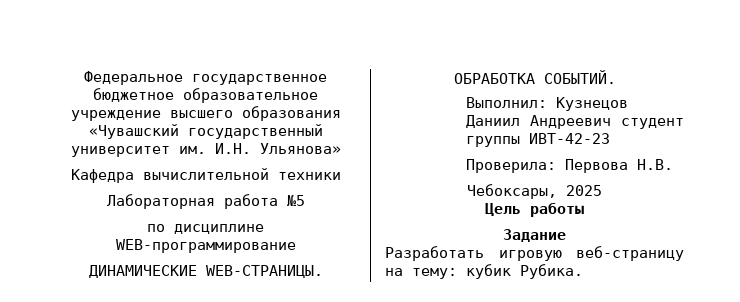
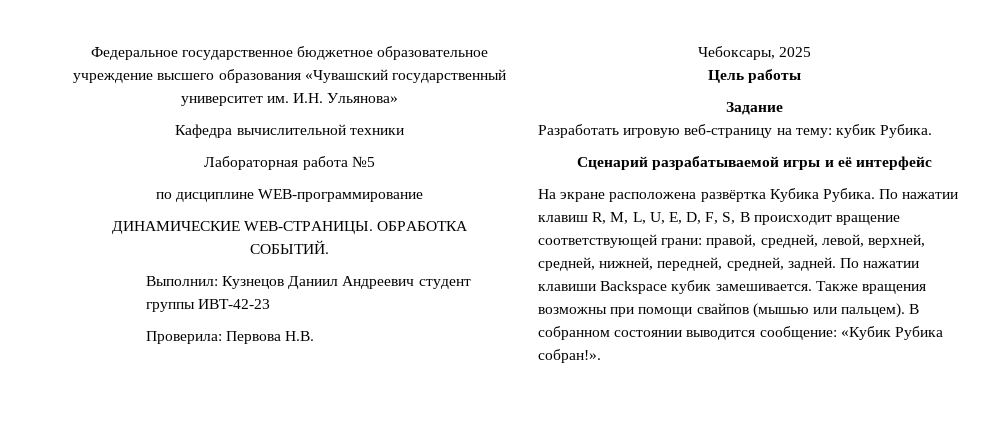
+ Сценарий разрабатываемой игры и её интерфейс
+ На экране расположена развёртка Кубика Рубика. По нажатии клавиш R, M, L, U, E, D, F, S, B происходит вращение соответствующей грани: правой, средней, левой, верхней, средней, нижней, передней, средней, задней. По нажатии клавиши Backspace кубик замешивается. Также вращения возможны при помощи свайпов (мышью или пальцем). В собранном состоянии выводится сообщение: «Кубик Рубика собран!».

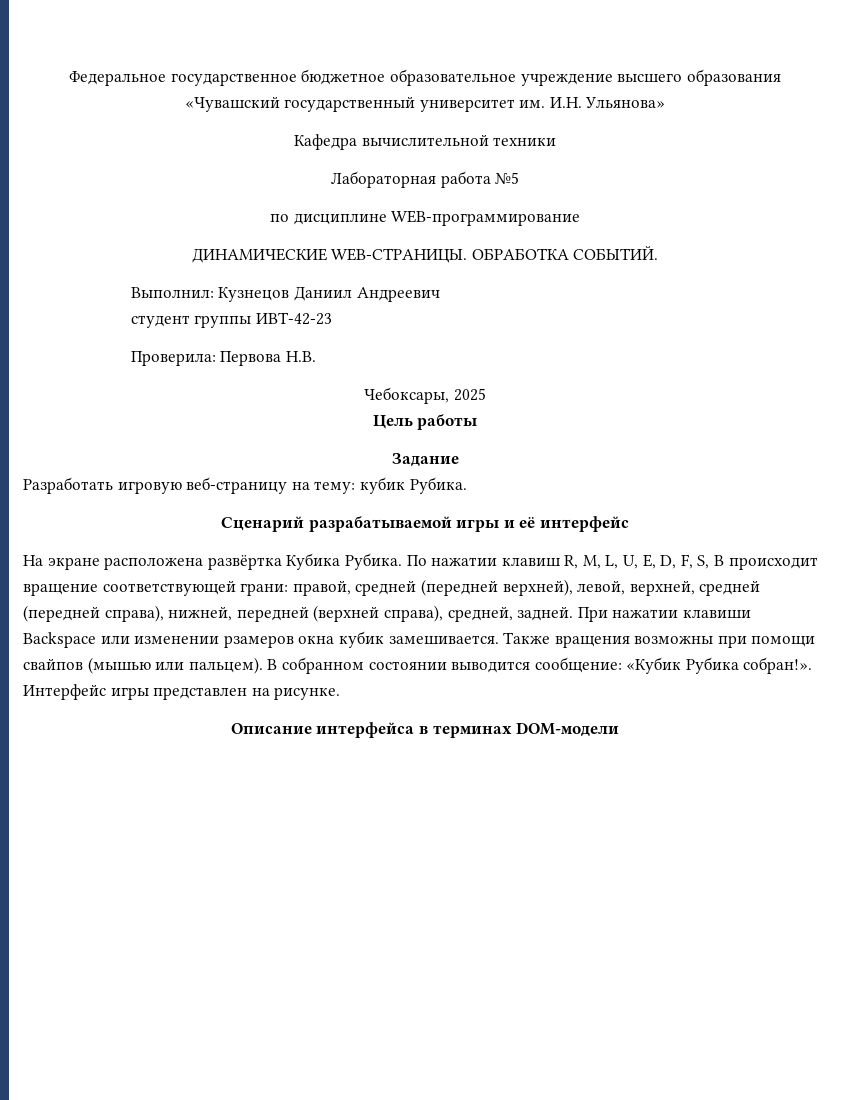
- Выполнил: Кузнецов Даниил Андреевич студент группы ИВТ-42-23
+ Выполнил: Кузнецов Даниил Андреевич
+ студент группы ИВТ-42-23
- По нажатии клавиш R, M, L, U, E, D, F, S, B происходит вращение соответствующей грани: правой, средней, левой, верхней, средней, нижней, передней, средней, задней.
+ По нажатии клавиш R, M, L, U, E, D, F, S, B происходит вращение соответствующей грани: правой, средней (передней верхней), левой, верхней, средней (передней справа), нижней, передней (верхней справа), средней, задней.
- По нажатии клавиши Backspace кубик замешивается.
+ При нажатии клавиши Backspace или изменении рзамеров окна кубик замешивается.
+ Интерфейс игры представлен на рисунке.
+ Описание интерфейса в терминах DOM-модели

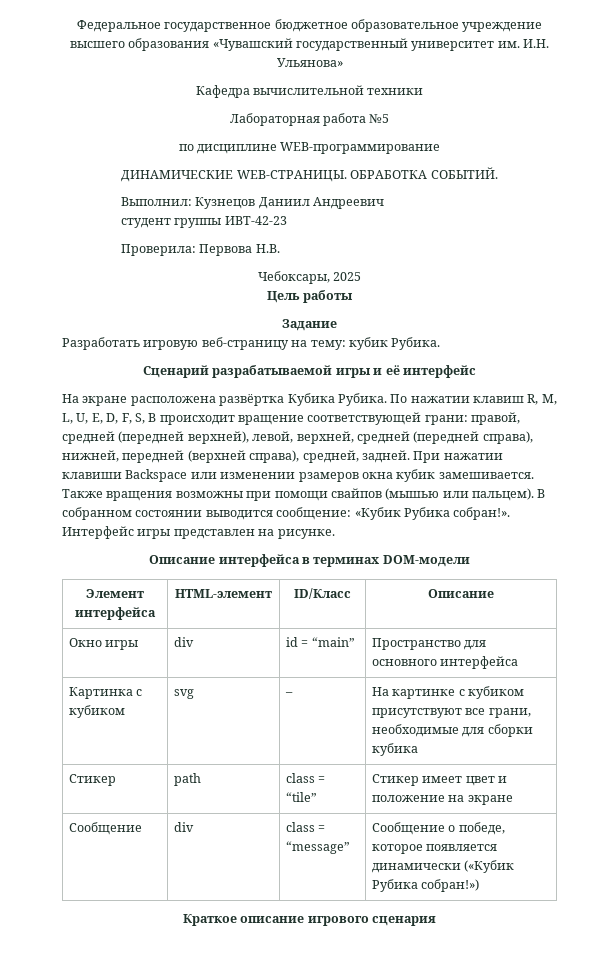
+ Элемент интерфейса | HTML-элемент | ID/Класс | Описание
+ Окно игры | div | id = “main” | Пространство для основного интерфейса
+ Картинка с кубиком | svg | – | На картинке с кубиком присутствуют все грани, необходимые для сборки кубика
+ Стикер | path | class = “tile” | Стикер имеет цвет и положение на экране
+ Сообщение | div | class = “message” | Сообщение о победе, которое появляется динамически («Кубик Рубика собран!»)
+ Краткое описание игрового сценария

